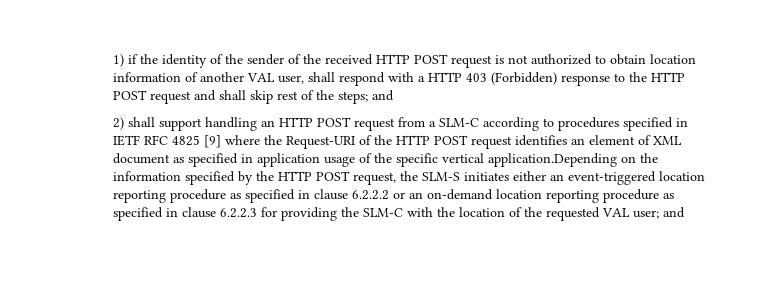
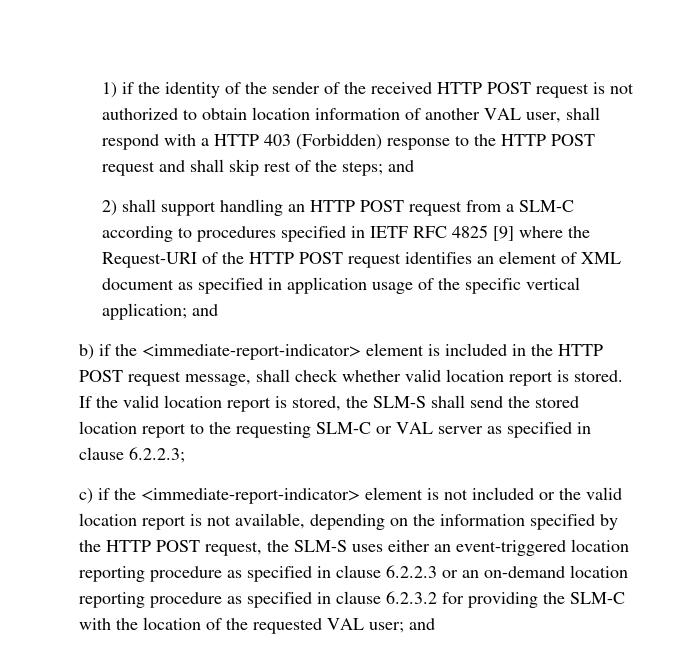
- 2) shall support handling an HTTP POST request from a SLM-C according to procedures specified in IETF RFC 4825 [9] where the Request-URI of the HTTP POST request identifies an element of XML document as specified in application usage of the specific vertical application.Depending on the information specified by the HTTP POST request, the SLM-S initiates either an event-triggered location reporting procedure as specified in clause 6.2.2.2 or an on-demand location reporting procedure as specified in clause 6.2.2.3 for providing the SLM-C with the location of the requested VAL user;
+ 2) shall support handling an HTTP POST request from a SLM-C according to procedures specified in IETF RFC 4825 [9] where the Request-URI of the HTTP POST request identifies an element of XML document as specified in application usage of the specific vertical application; and
+ b) if the <immediate-report-indicator> element is included in the HTTP POST request message, shall check whether valid location report is stored. If the valid location report is stored, the SLM-S shall send the stored location report to the requesting SLM-C or VAL server as specified in clause 6.2.2.3;
+ c) if the <immediate-report-indicator> element is not included or the valid location report is not available, depending on the information specified by the HTTP POST request, the SLM-S uses either an event-triggered location reporting procedure as specified in clause 6.2.2.3 or an on-demand location reporting procedure as specified in clause 6.2.3.2 for providing the SLM-C with the location of the requested VAL user;

